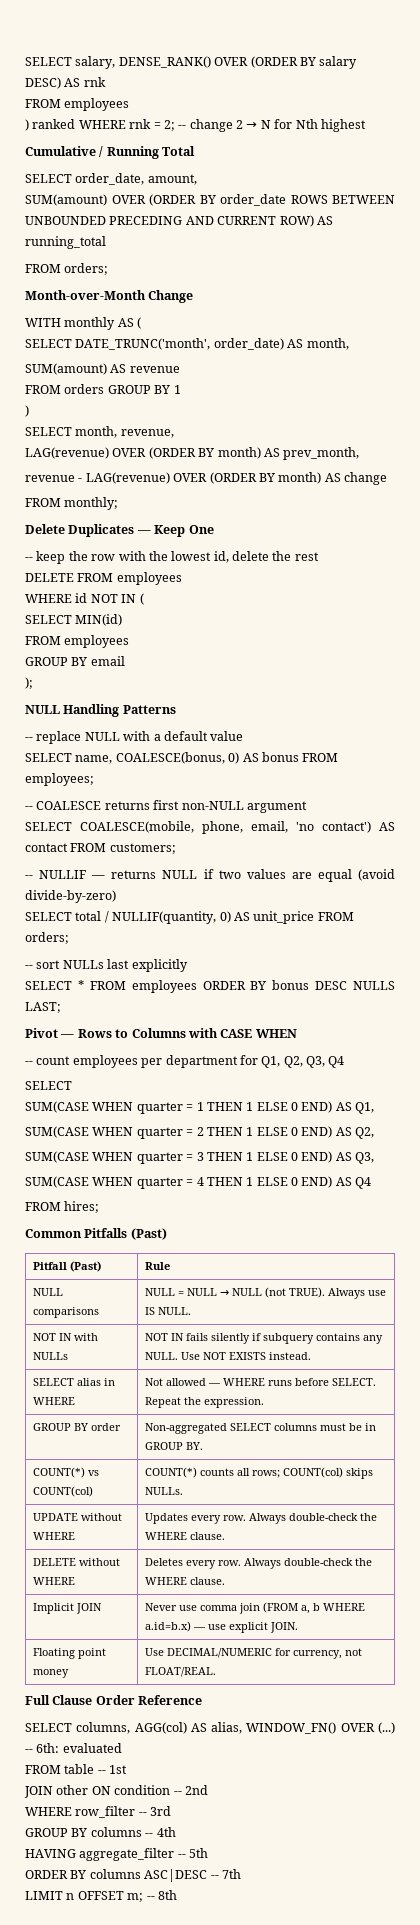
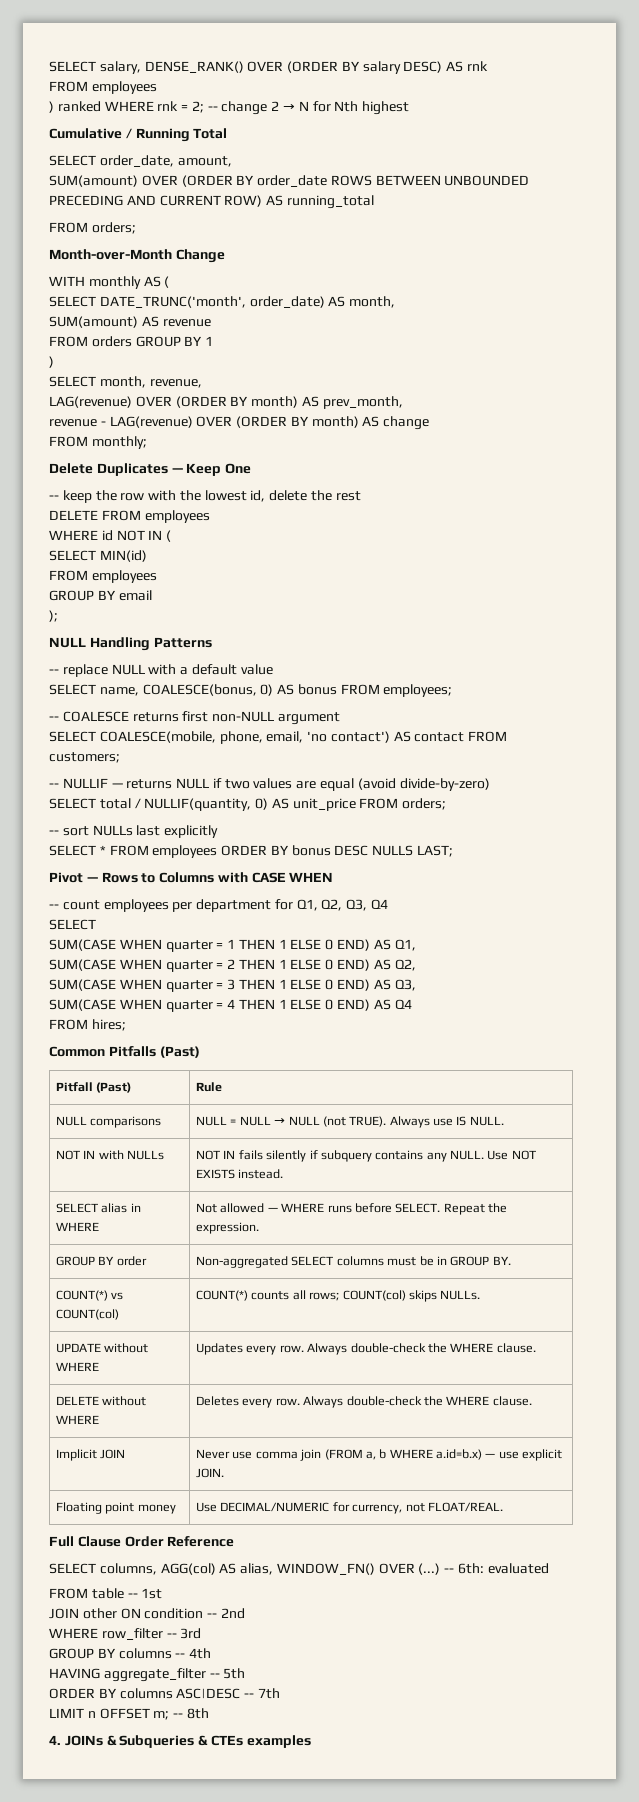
+ 4. JOINs & Subqueries & CTEs examples

